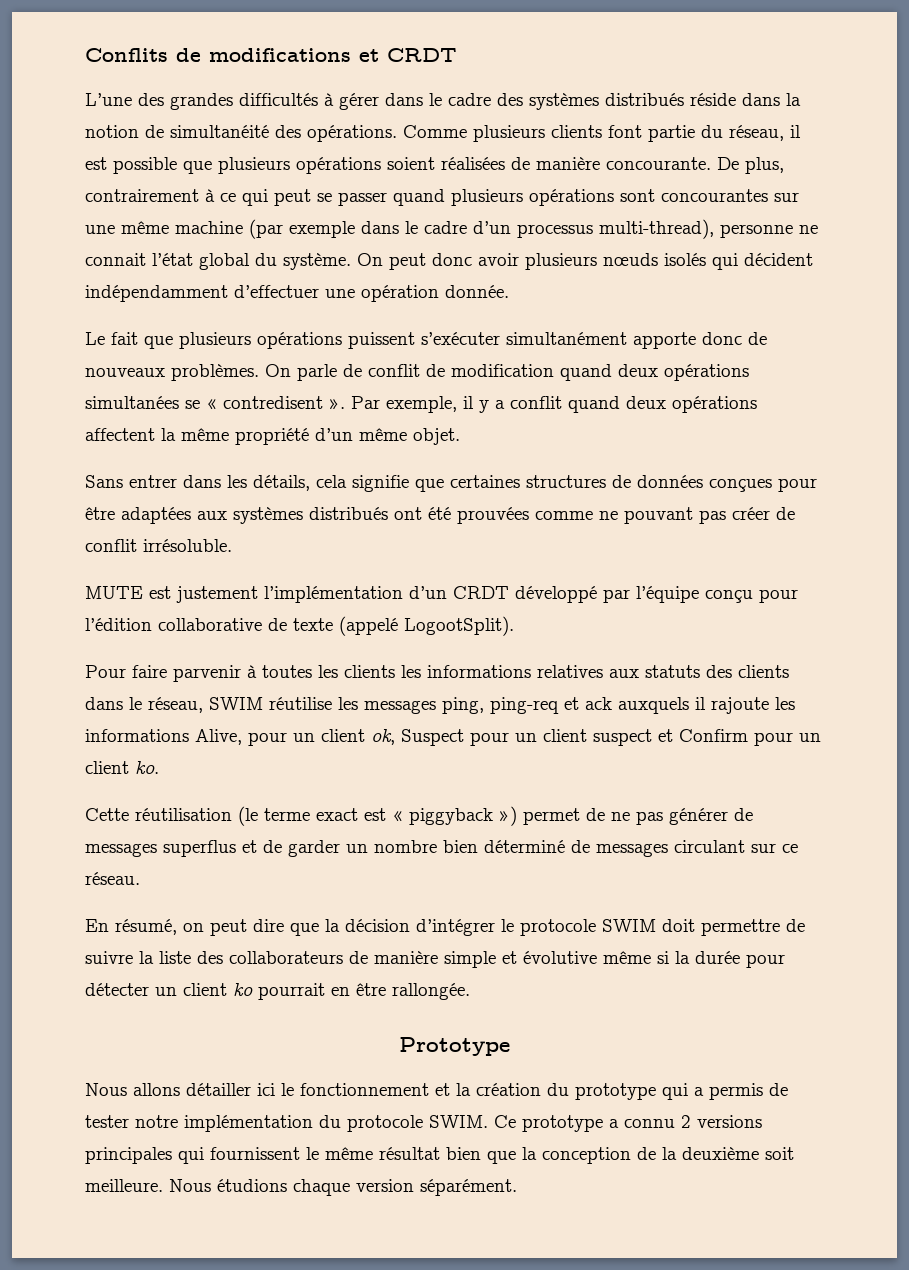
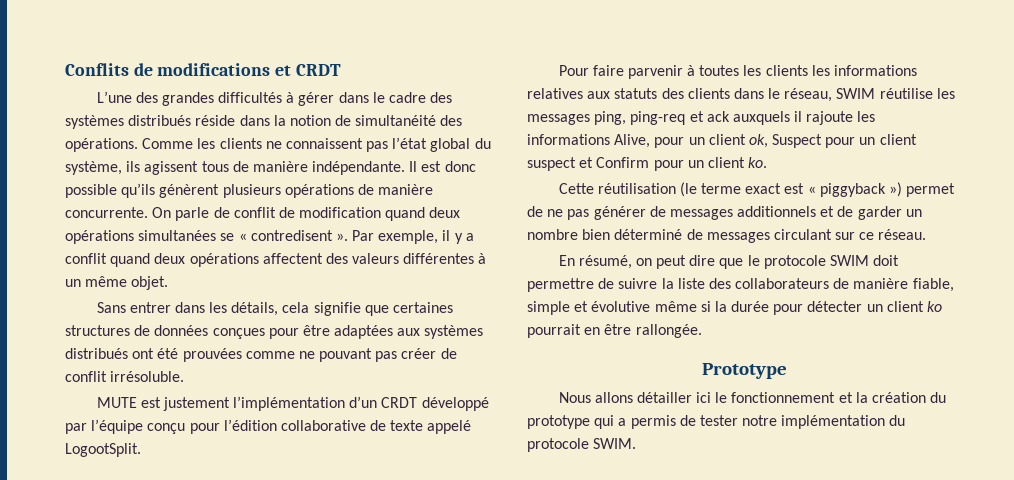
- Comme plusieurs clients font partie du réseau, il est possible que plusieurs opérations soient réalisées de manière concourante. De plus, contrairement à ce qui peut se passer quand plusieurs opérations sont concourantes sur une même machine (par exemple dans le cadre d’un processus multi-thread), personne ne connait l’état global du système. On peut donc avoir plusieurs nœuds isolés qui décident indépendamment d’effectuer une opération donnée.
- Le fait que plusieurs opérations puissent s’exécuter simultanément apporte donc de nouveaux problèmes.
+ Comme les clients ne connaissent pas l’état global du système, ils agissent tous de manière indépendante. Il est donc possible qu’ils génèrent plusieurs opérations de manière concurrente.
- Par exemple, il y a conflit quand deux opérations affectent la même propriété d’un même objet.
+ Par exemple, il y a conflit quand deux opérations affectent des valeurs différentes à un même objet.
- MUTE est justement l’implémentation d’un CRDT développé par l’équipe conçu pour l’édition collaborative de texte (appelé LogootSplit).
+ MUTE est justement l’implémentation d’un CRDT développé par l’équipe conçu pour l’édition collaborative de texte appelé LogootSplit.
- Cette réutilisation (le terme exact est « piggyback ») permet de ne pas générer de messages superflus et de garder un nombre bien déterminé de messages circulant sur ce réseau.
+ Cette réutilisation (le terme exact est « piggyback ») permet de ne pas générer de messages additionnels et de garder un nombre bien déterminé de messages circulant sur ce réseau.
- En résumé, on peut dire que la décision d’intégrer le protocole SWIM doit permettre de suivre la liste des collaborateurs de manière simple et évolutive même si la durée pour détecter un client ko pourrait en être rallongée.
+ En résumé, on peut dire que le protocole SWIM doit permettre de suivre la liste des collaborateurs de manière fiable, simple et évolutive même si la durée pour détecter un client ko pourrait en être rallongée.
- Ce prototype a connu 2 versions principales qui fournissent le même résultat bien que la conception de la deuxième soit meilleure. Nous étudions chaque version séparément.

